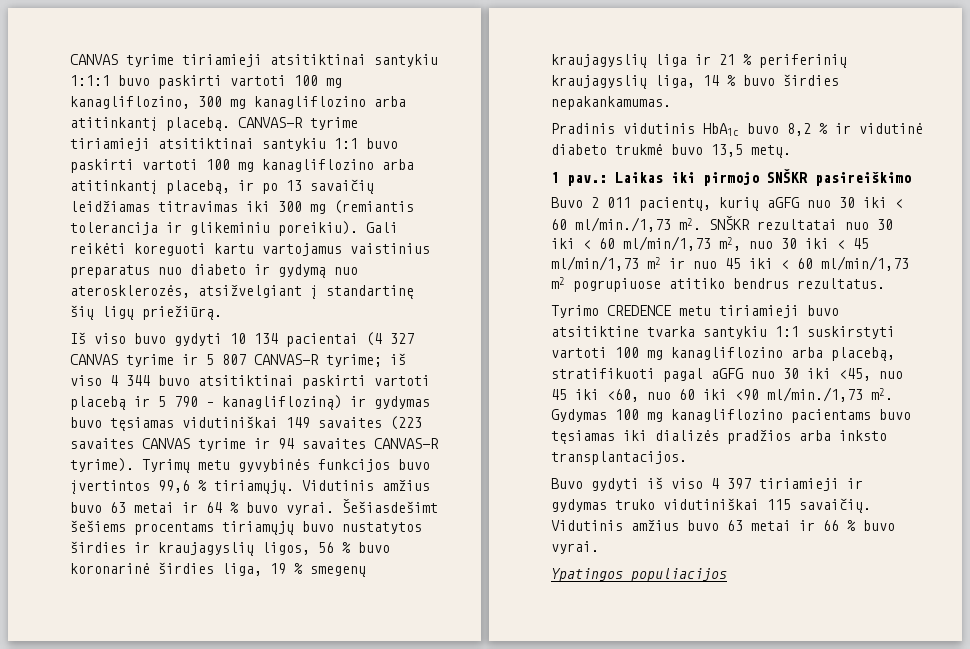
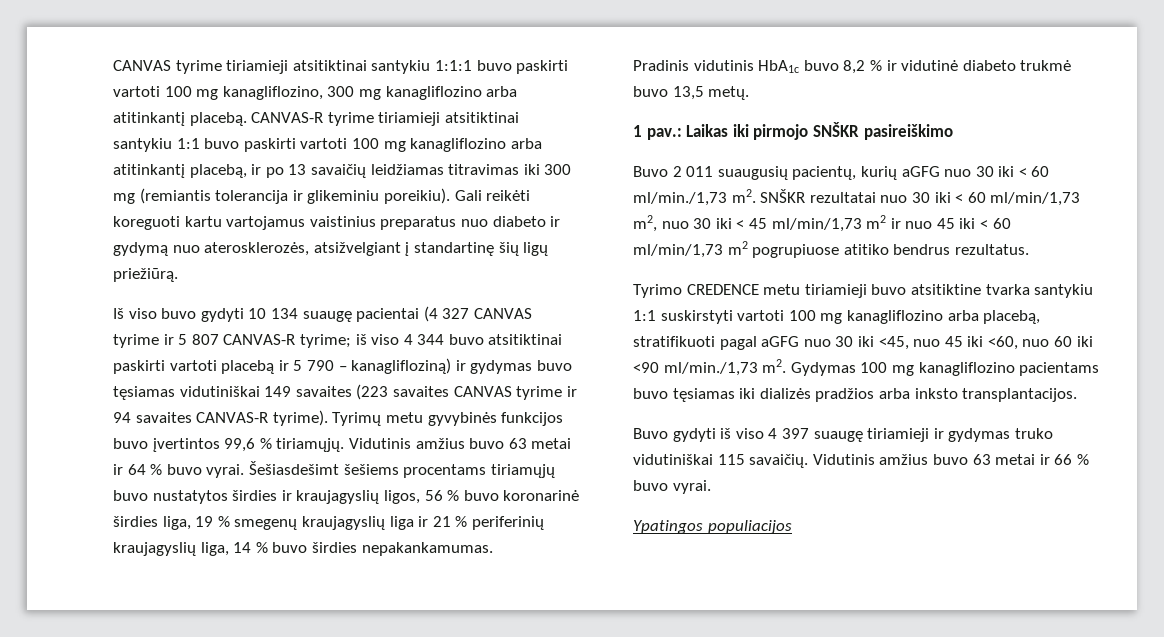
- Iš viso buvo gydyti 10 134 pacientai (4 327 CANVAS tyrime ir 5 807 CANVAS-R tyrime; iš viso 4 344 buvo atsitiktinai paskirti vartoti placebą ir 5 790 – kanaglifloziną) ir gydymas buvo tęsiamas vidutiniškai 149 savaites (223 savaites CANVAS tyrime ir 94 savaites CANVAS-R tyrime).
+ Iš viso buvo gydyti 10 134 suaugę pacientai (4 327 CANVAS tyrime ir 5 807 CANVAS-R tyrime; iš viso 4 344 buvo atsitiktinai paskirti vartoti placebą ir 5 790 – kanaglifloziną) ir gydymas buvo tęsiamas vidutiniškai 149 savaites (223 savaites CANVAS tyrime ir 94 savaites CANVAS-R tyrime).
- Buvo 2 011 pacientų, kurių aGFG nuo 30 iki < 60 ml/min./1,73 m2.
+ Buvo 2 011 suaugusių pacientų, kurių aGFG nuo 30 iki < 60 ml/min./1,73 m2.
- Buvo gydyti iš viso 4 397 tiriamieji ir gydymas truko vidutiniškai 115 savaičių.
+ Buvo gydyti iš viso 4 397 suaugę tiriamieji ir gydymas truko vidutiniškai 115 savaičių.

